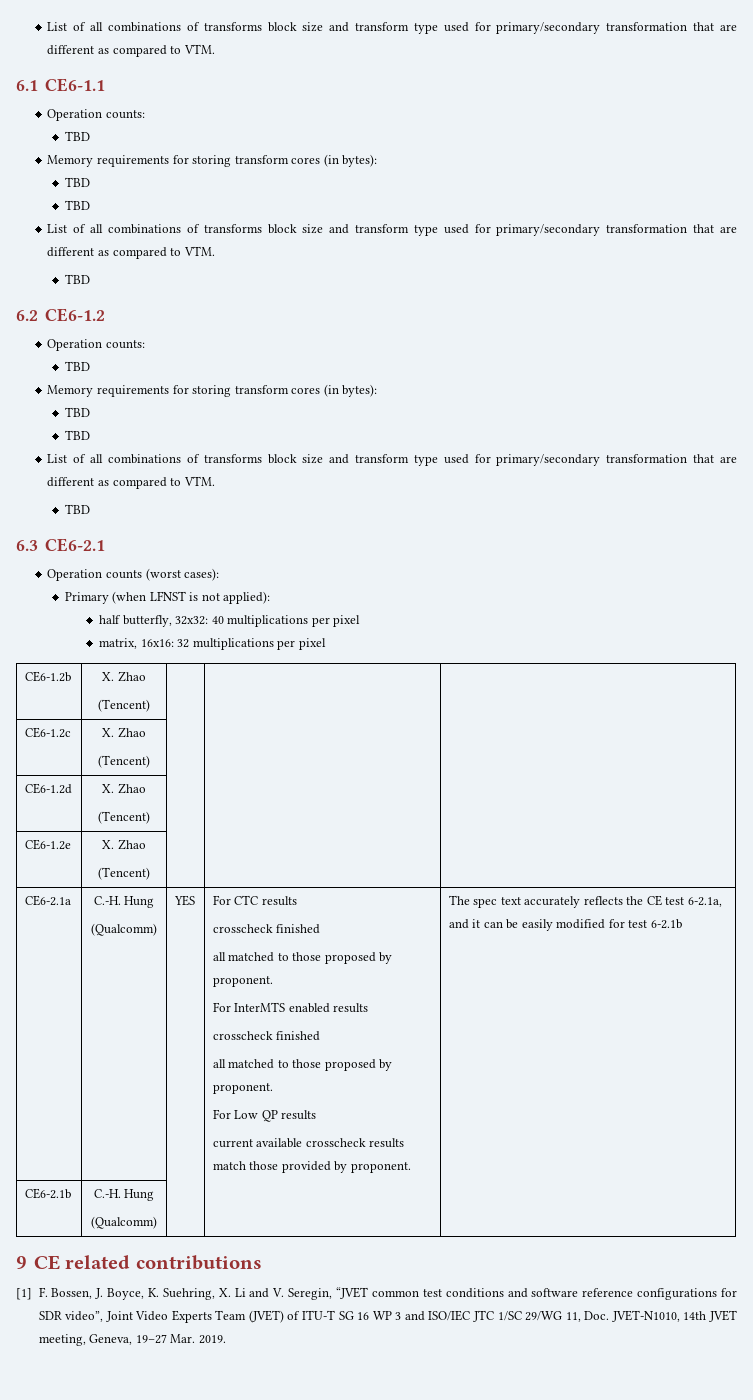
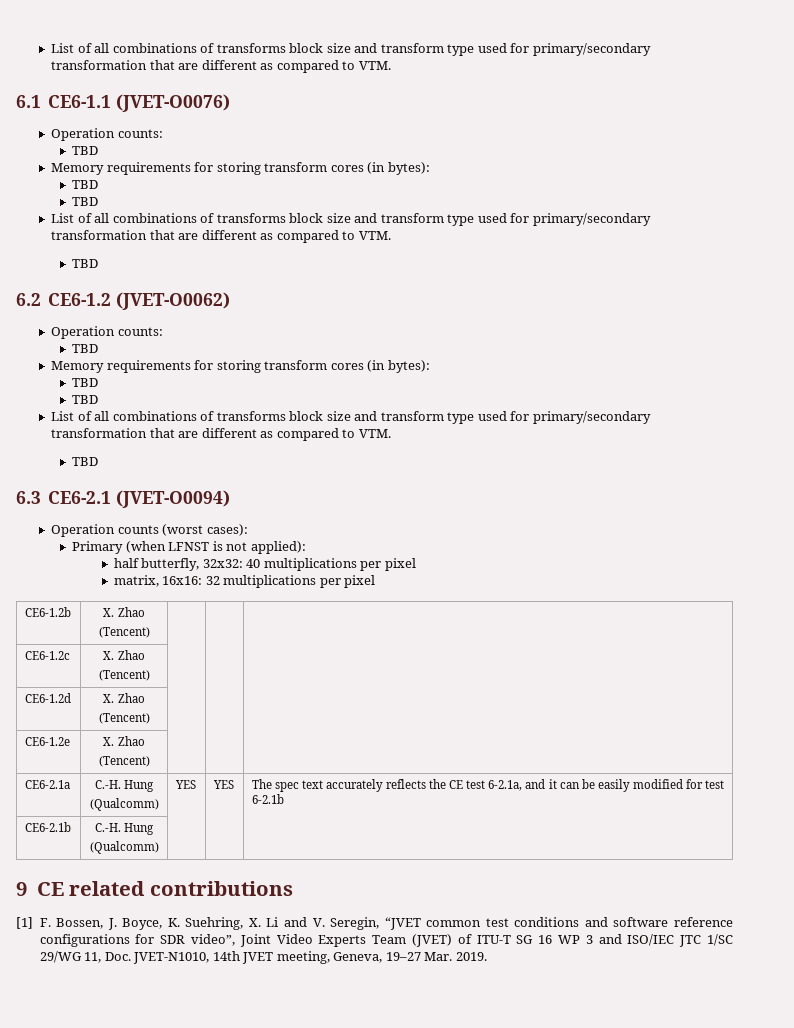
- 6.1 CE6-1.1
+ 6.1 CE6-1.1 (JVET-O0076)
- 6.2 CE6-1.2
+ 6.2 CE6-1.2 (JVET-O0062)
- 6.3 CE6-2.1
+ 6.3 CE6-2.1 (JVET-O0094)
- YES | For CTC results
- crosscheck finished
- all matched to those proposed by proponent.
- For InterMTS enabled results
- crosscheck finished
- all matched to those proposed by proponent.
- For Low QP results
- current available crosscheck results match those provided by proponent.
+ YES | YES

